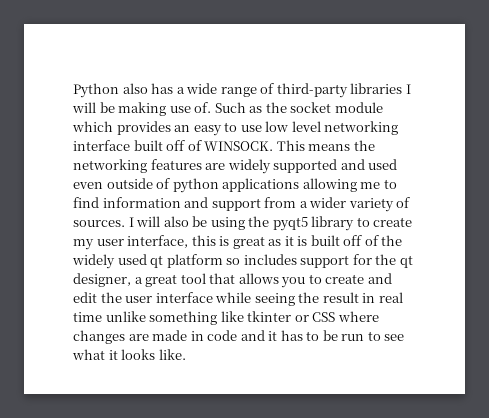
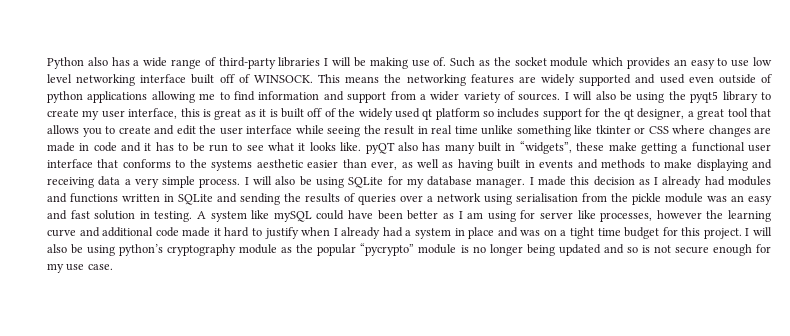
- I will also be using the pyqt5 library to create my user interface, this is great as it is built off of the widely used qt platform so includes support for the qt designer, a great tool that allows you to create and edit the user interface while seeing the result in real time unlike something like tkinter or CSS where changes are made in code and it has to be run to see what it looks like.
+ I will also be using the pyqt5 library to create my user interface, this is great as it is built off of the widely used qt platform so includes support for the qt designer, a great tool that allows you to create and edit the user interface while seeing the result in real time unlike something like tkinter or CSS where changes are made in code and it has to be run to see what it looks like. pyQT also has many built in “widgets”, these make getting a functional user interface that conforms to the systems aesthetic easier than ever, as well as having built in events and methods to make displaying and receiving data a very simple process. I will also be using SQLite for my database manager. I made this decision as I already had modules and functions written in SQLite and sending the results of queries over a network using serialisation from the pickle module was an easy and fast solution in testing. A system like mySQL could have been better as I am using for server like processes, however the learning curve and additional code made it hard to justify when I already had a system in place and was on a tight time budget for this project. I will also be using python’s cryptography module as the popular “pycrypto” module is no longer being updated and so is not secure enough for my use case.

